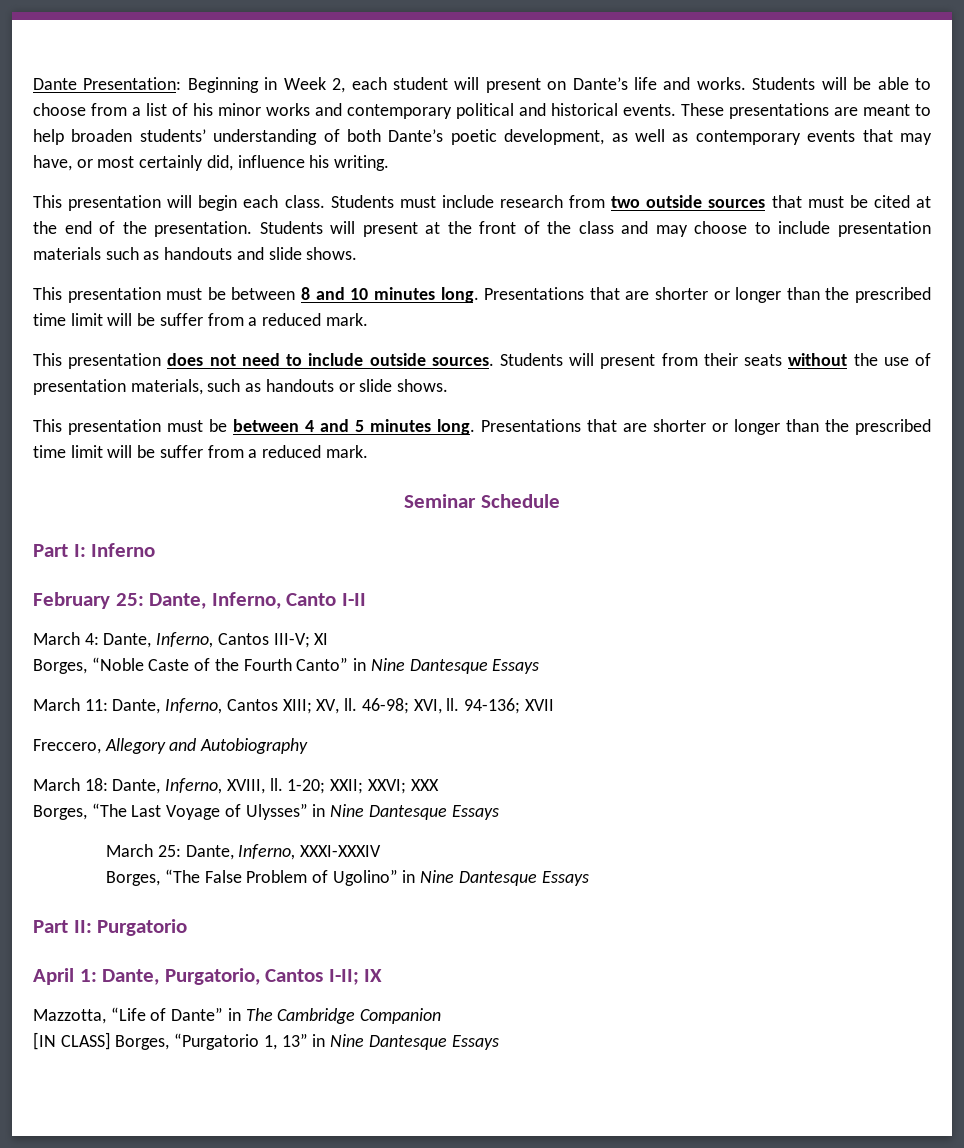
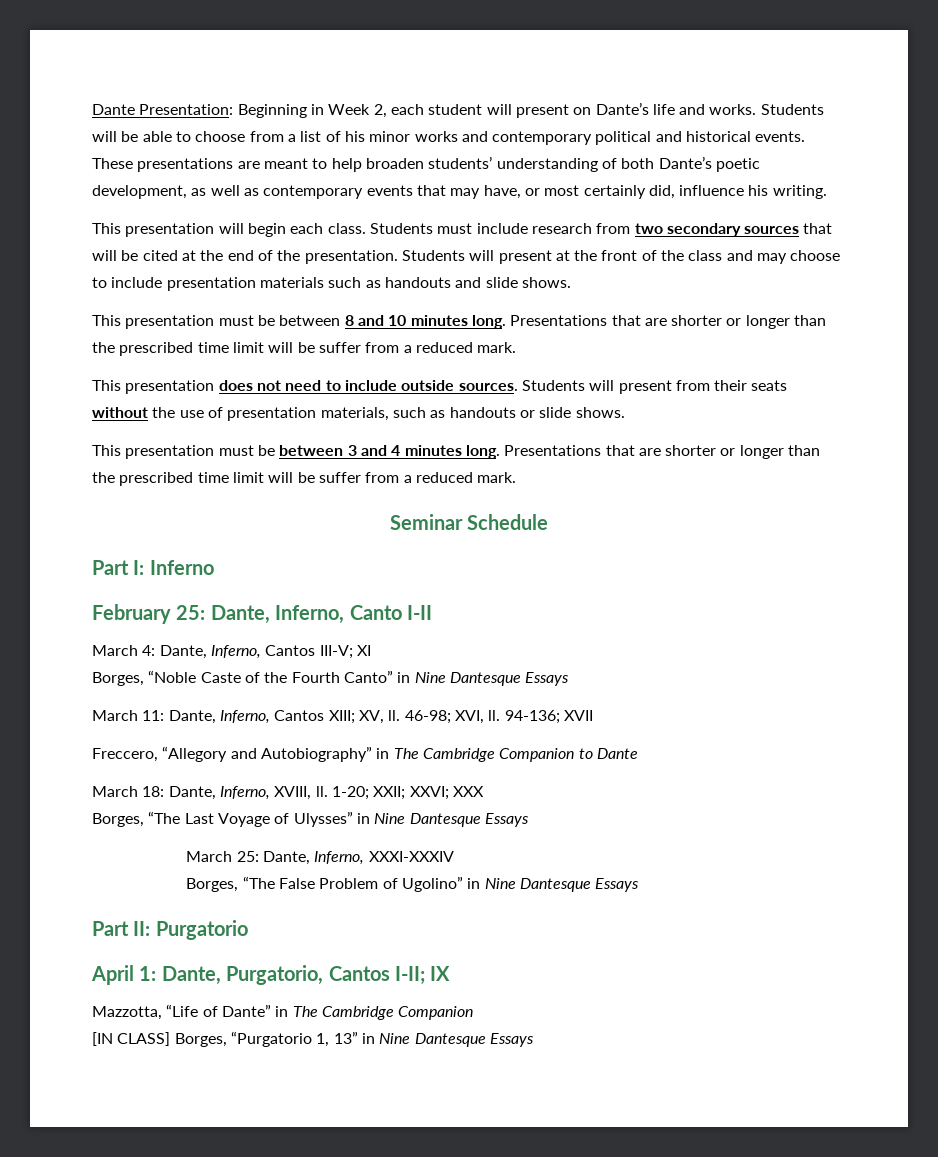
- Students must include research from two outside sources that must be cited at the end of the presentation.
+ Students must include research from two secondary sources that will be cited at the end of the presentation.
- This presentation must be between 4 and 5 minutes long.
+ This presentation must be between 3 and 4 minutes long.
- Freccero, Allegory and Autobiography
+ Freccero, “Allegory and Autobiography” in The Cambridge Companion to Dante

